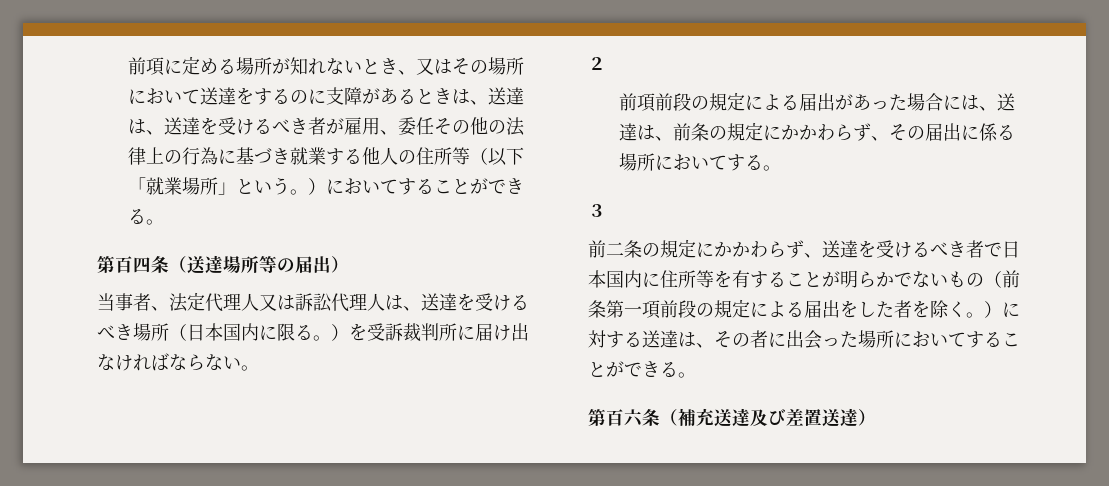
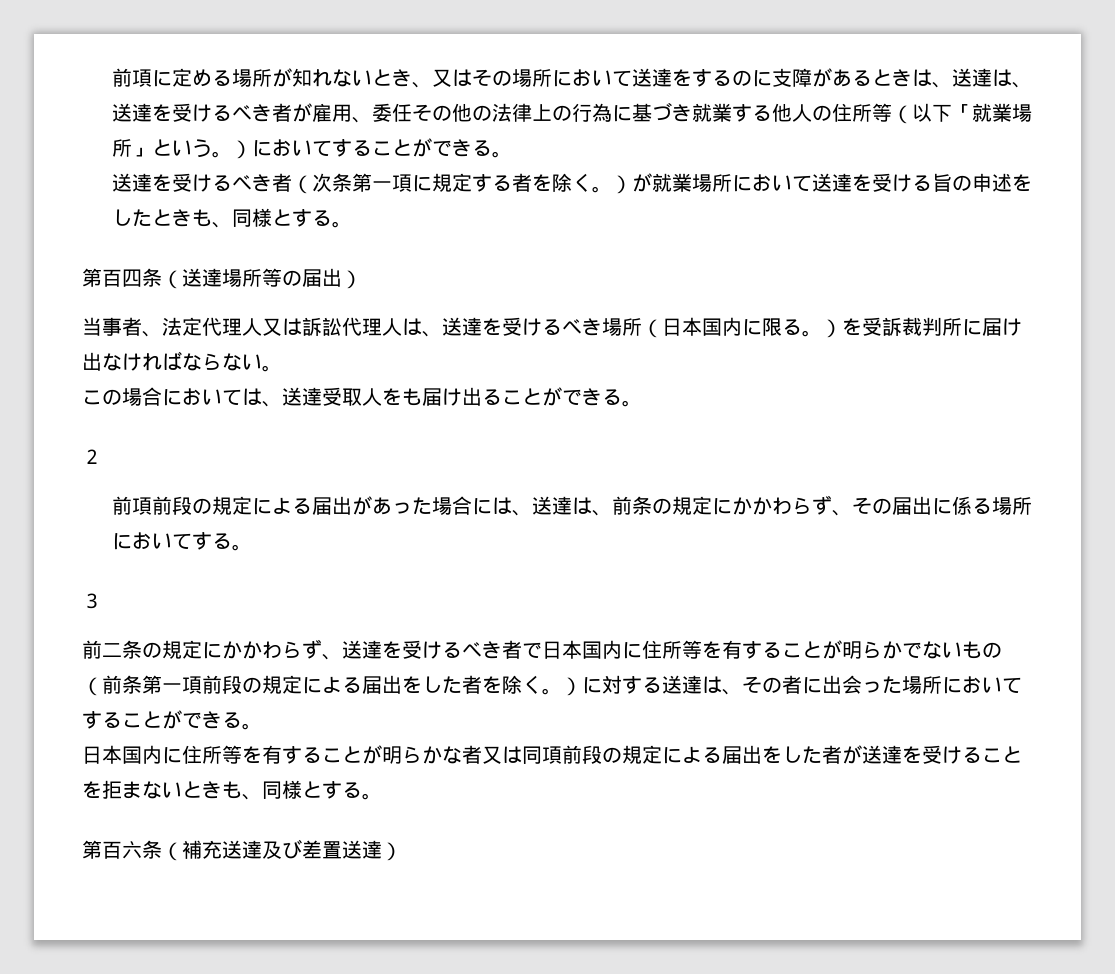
+ 送達を受けるべき者（次条第一項に規定する者を除く。）が就業場所において送達を受ける旨の申述をしたときも、同様とする。
+ この場合においては、送達受取人をも届け出ることができる。
+ 日本国内に住所等を有することが明らかな者又は同項前段の規定による届出をした者が送達を受けることを拒まないときも、同様とする。

